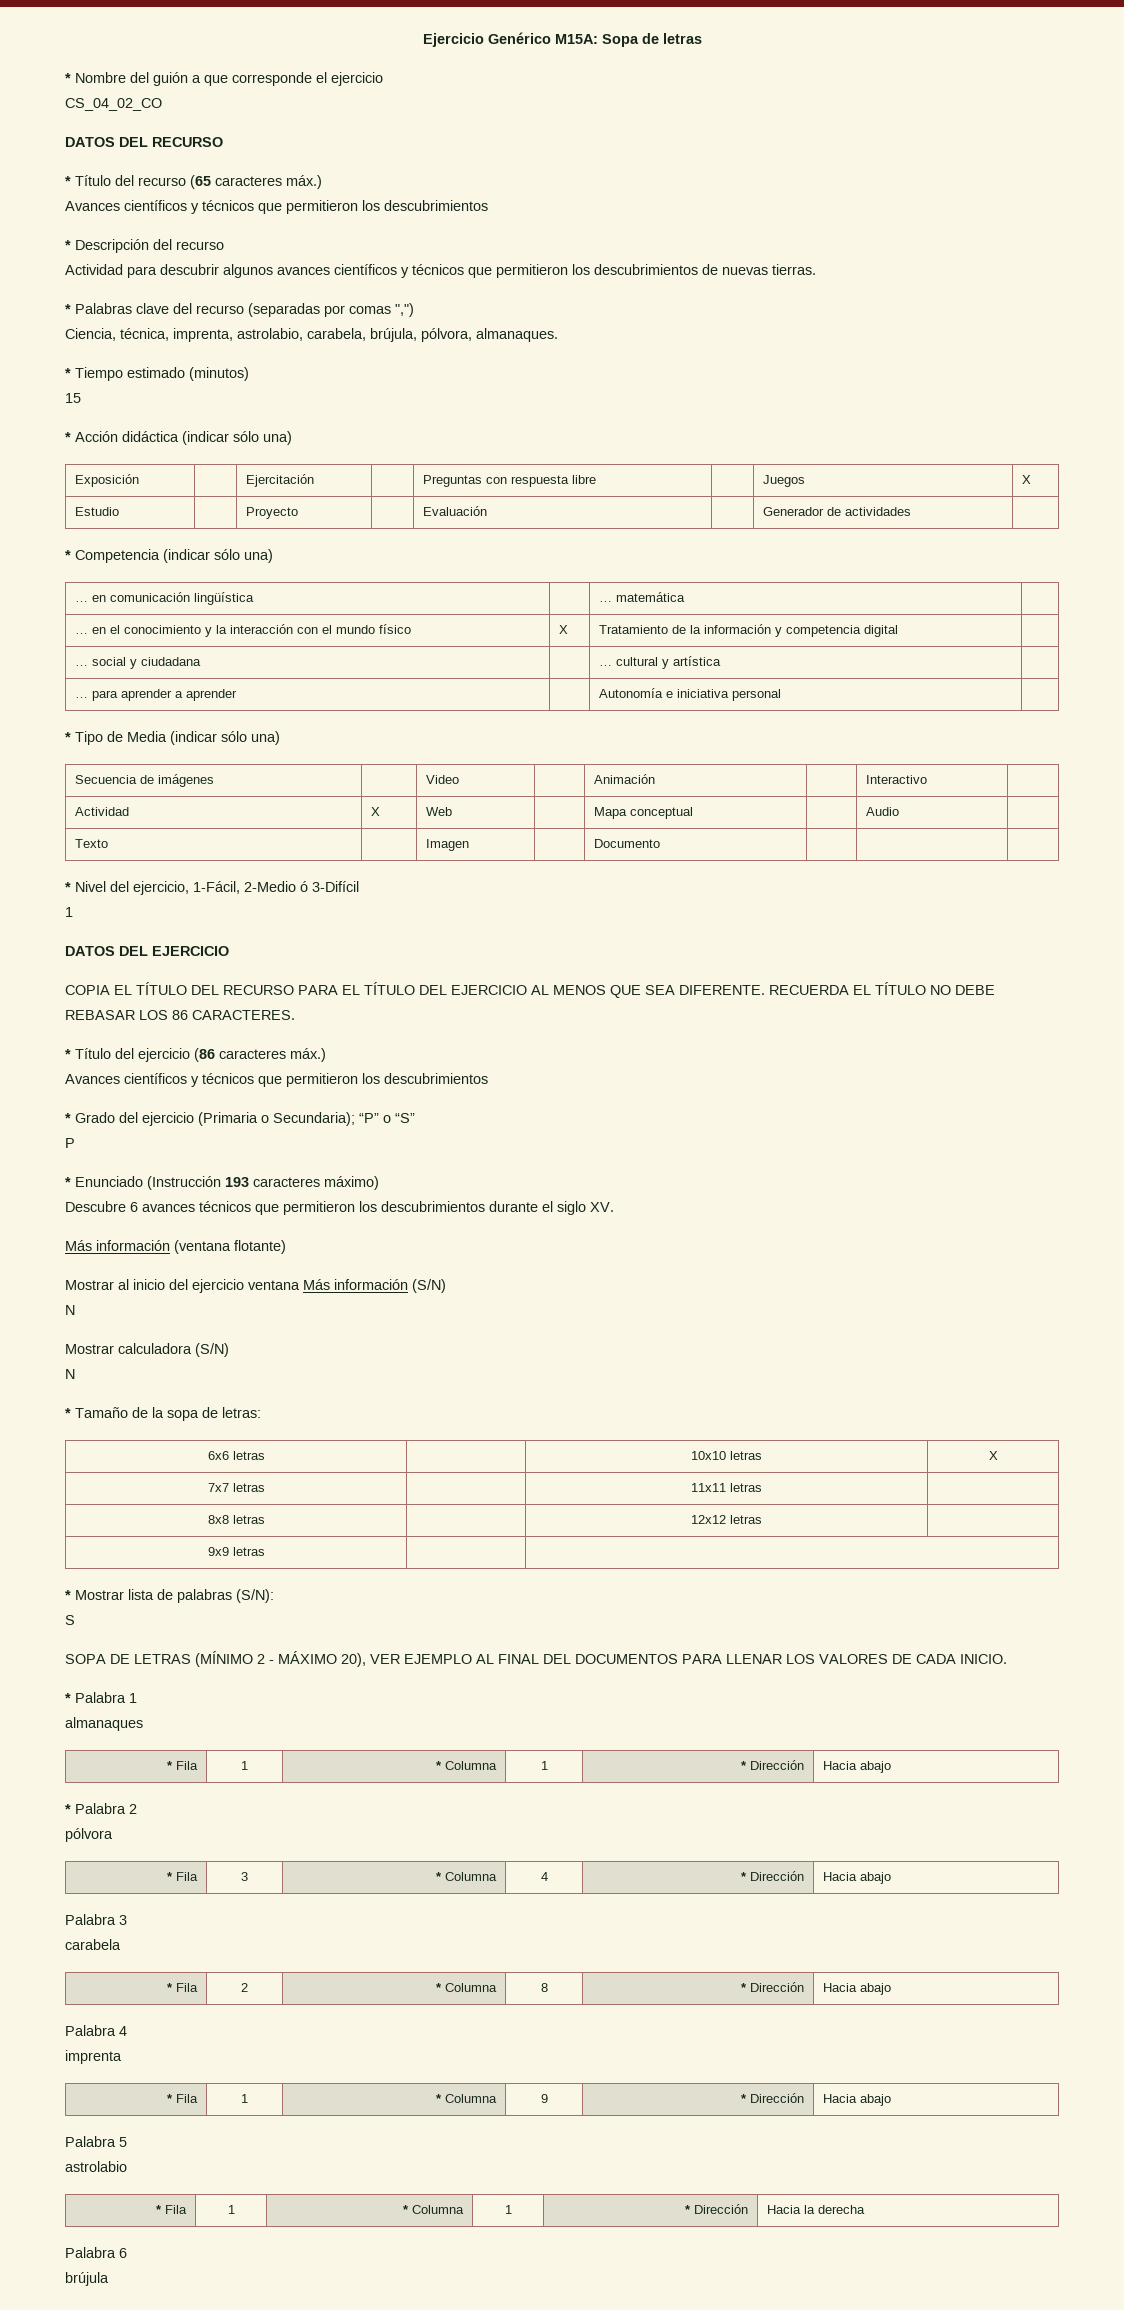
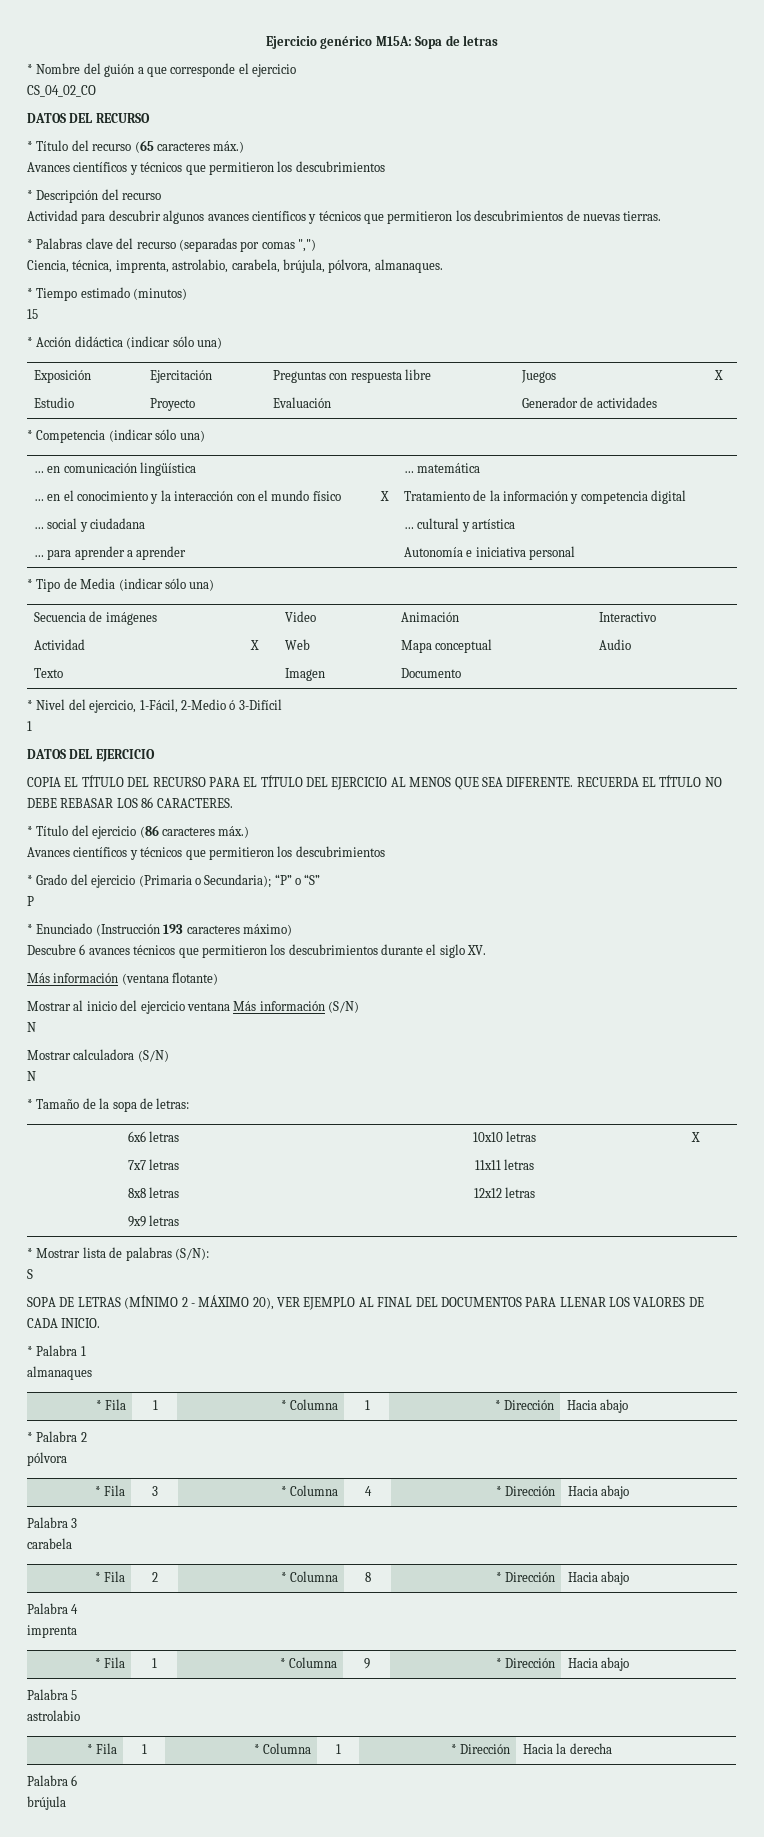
- Ejercicio Genérico M15A: Sopa de letras
+ Ejercicio genérico M15A: Sopa de letras

